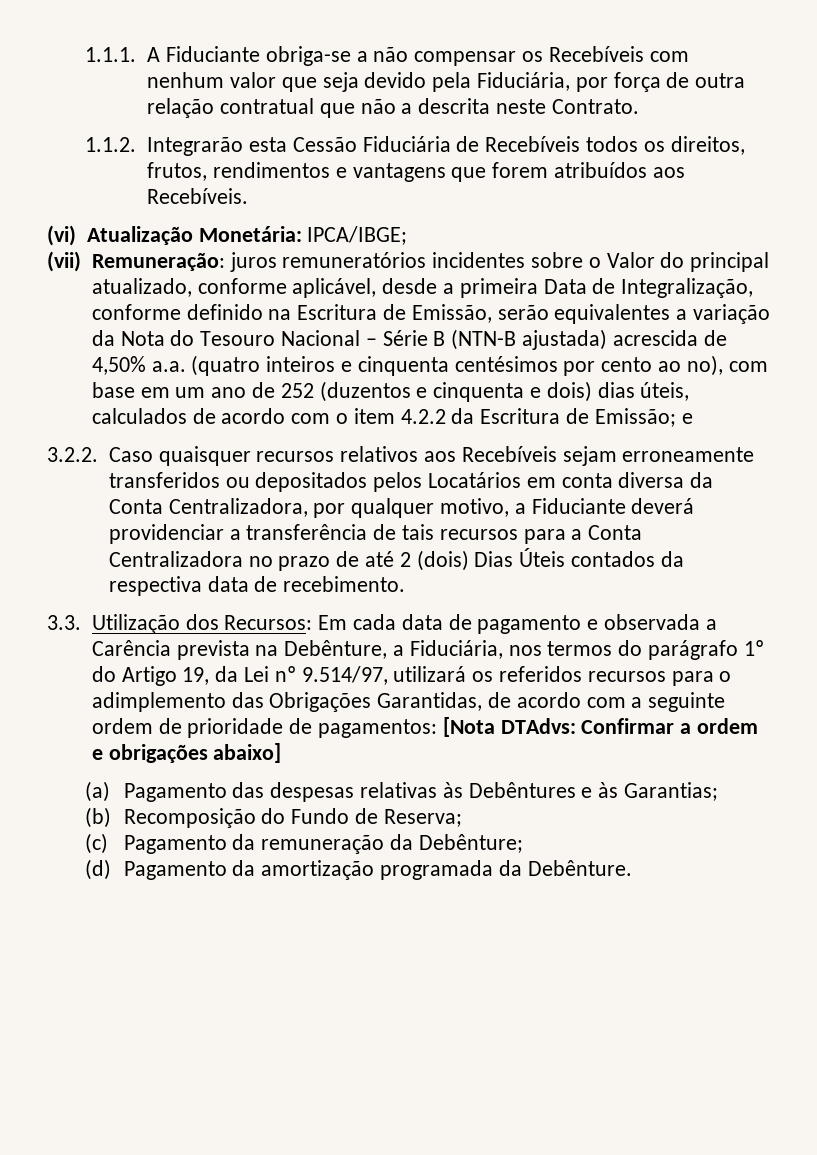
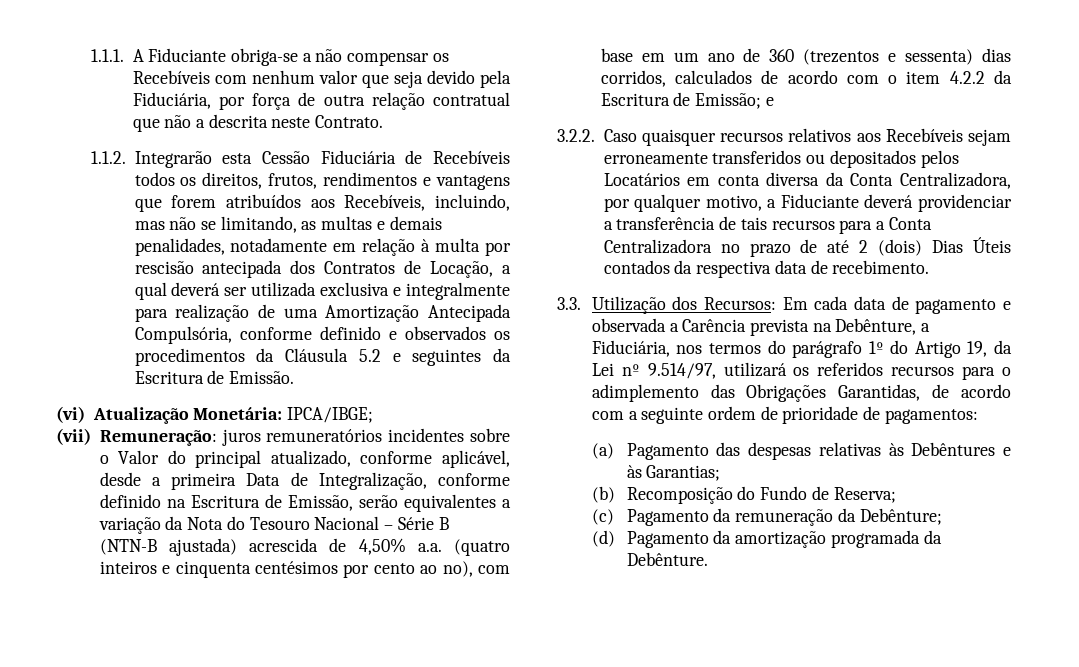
- 1.1.2. Integrarão esta Cessão Fiduciária de Recebíveis todos os direitos, frutos, rendimentos e vantagens que forem atribuídos aos Recebíveis.
+ 1.1.2. Integrarão esta Cessão Fiduciária de Recebíveis todos os direitos, frutos, rendimentos e vantagens que forem atribuídos aos Recebíveis, incluindo, mas não se limitando, as multas e demais penalidades, notadamente em relação à multa por rescisão antecipada dos Contratos de Locação, a qual deverá ser utilizada exclusiva e integralmente para realização de uma Amortização Antecipada Compulsória, conforme definido e observados os procedimentos da Cláusula 5.2 e seguintes da Escritura de Emissão.
- juros remuneratórios incidentes sobre o Valor do principal atualizado, conforme aplicável, desde a primeira Data de Integralização, conforme definido na Escritura de Emissão, serão equivalentes a variação da Nota do Tesouro Nacional – Série B (NTN-B ajustada) acrescida de 4,50% a.a. (quatro inteiros e cinquenta centésimos por cento ao no), com base em um ano de 252 (duzentos e cinquenta e dois) dias úteis, calculados de acordo com o item 4.2.2 da Escritura de Emissão;
+ juros remuneratórios incidentes sobre o Valor do principal atualizado, conforme aplicável, desde a primeira Data de Integralização, conforme definido na Escritura de Emissão, serão equivalentes a variação da Nota do Tesouro Nacional – Série B (NTN-B ajustada) acrescida de 4,50% a.a. (quatro inteiros e cinquenta centésimos por cento ao no), com base em um ano de 360 (trezentos e sessenta) dias corridos, calculados de acordo com o item 4.2.2 da Escritura de Emissão;
- 3.3. Utilização dos Recursos: Em cada data de pagamento e observada a Carência prevista na Debênture, a Fiduciária, nos termos do parágrafo 1º do Artigo 19, da Lei nº 9.514/97, utilizará os referidos recursos para o adimplemento das Obrigações Garantidas, de acordo com a seguinte ordem de prioridade de pagamentos: [Nota DTAdvs: Confirmar a ordem e obrigações abaixo]
+ 3.3. Utilização dos Recursos: Em cada data de pagamento e observada a Carência prevista na Debênture, a Fiduciária, nos termos do parágrafo 1º do Artigo 19, da Lei nº 9.514/97, utilizará os referidos recursos para o adimplemento das Obrigações Garantidas, de acordo com a seguinte ordem de prioridade de pagamentos:

